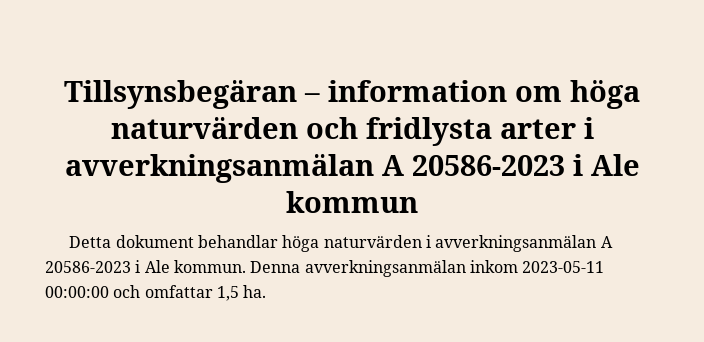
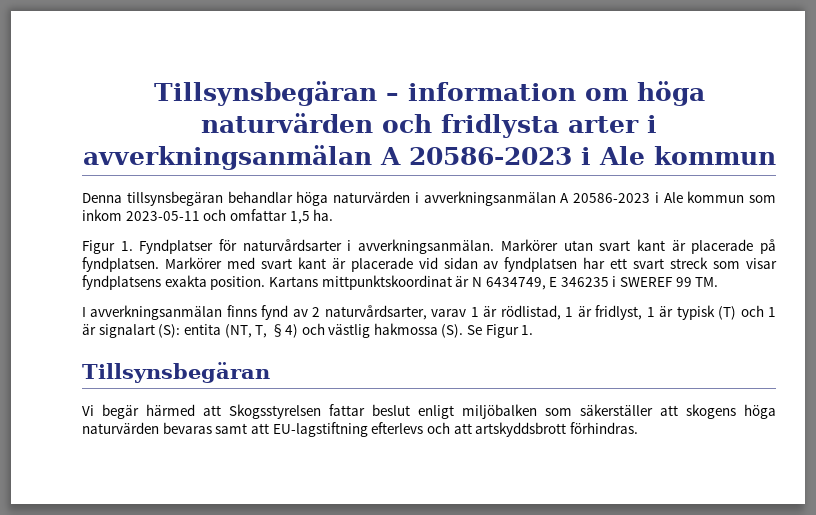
- Detta dokument behandlar höga naturvärden i avverkningsanmälan A 20586-2023 i Ale kommun. Denna avverkningsanmälan inkom 2023-05-11 00:00:00 och omfattar 1,5 ha.
+ Denna tillsynsbegäran behandlar höga naturvärden i avverkningsanmälan A 20586-2023 i Ale kommun som inkom 2023-05-11 och omfattar 1,5 ha.
+ Figur 1. Fyndplatser för naturvårdsarter i avverkningsanmälan. Markörer utan svart kant är placerade på fyndplatsen. Markörer med svart kant är placerade vid sidan av fyndplatsen har ett svart streck som visar fyndplatsens exakta position. Kartans mittpunktskoordinat är N 6434749, E 346235 i SWEREF 99 TM.
+ I avverkningsanmälan finns fynd av 2 naturvårdsarter, varav 1 är rödlistad, 1 är fridlyst, 1 är typisk (T) och 1 är signalart (S): entita (NT, T, §4) och västlig hakmossa (S). Se Figur 1.
+ Tillsynsbegäran
+ Vi begär härmed att Skogsstyrelsen fattar beslut enligt miljöbalken som säkerställer att skogens höga naturvärden bevaras samt att EU-lagstiftning efterlevs och att artskyddsbrott förhindras.

